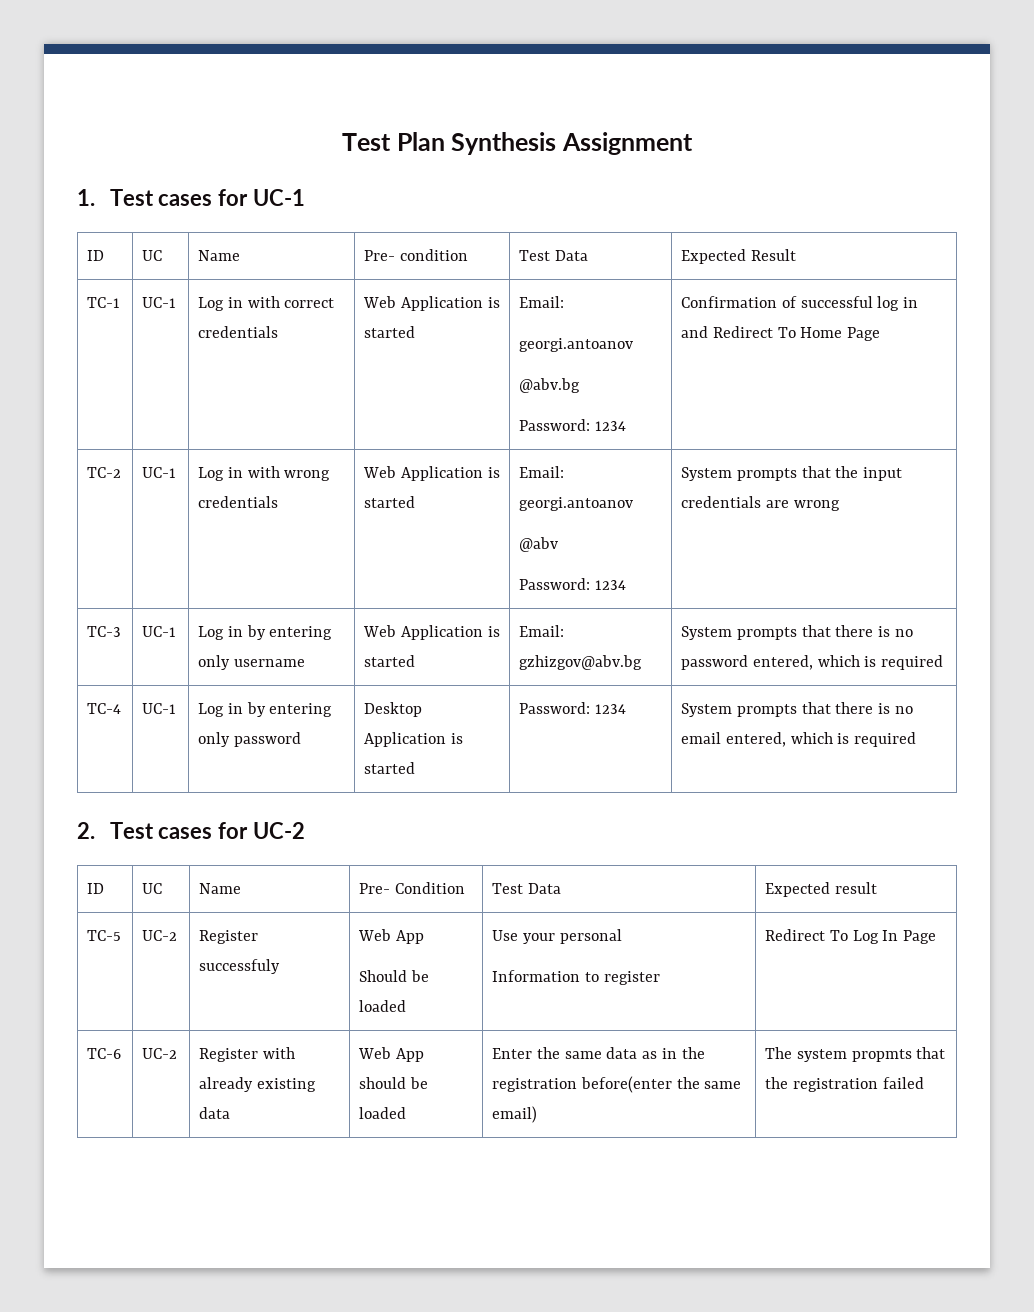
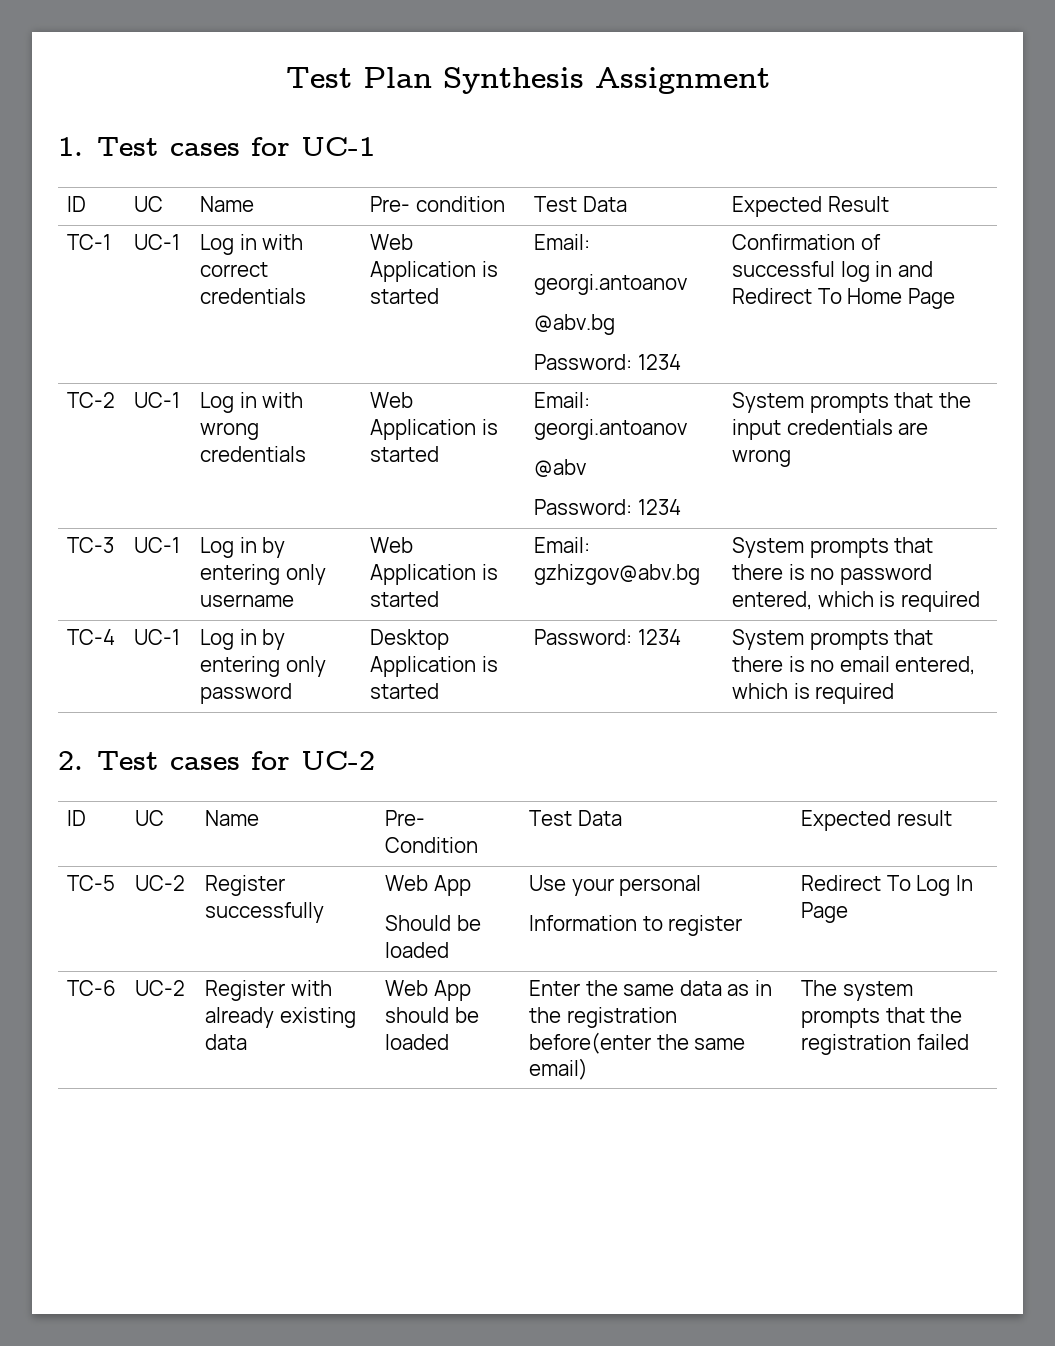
- TC-5 | UC-2 | Register successfuly | Web App
+ TC-5 | UC-2 | Register successfully | Web App
- TC-6 | UC-2 | Register with already existing data | Web App should be loaded | Enter the same data as in the registration before(enter the same email) | The system propmts that the registration failed
+ TC-6 | UC-2 | Register with already existing data | Web App should be loaded | Enter the same data as in the registration before(enter the same email) | The system prompts that the registration failed

